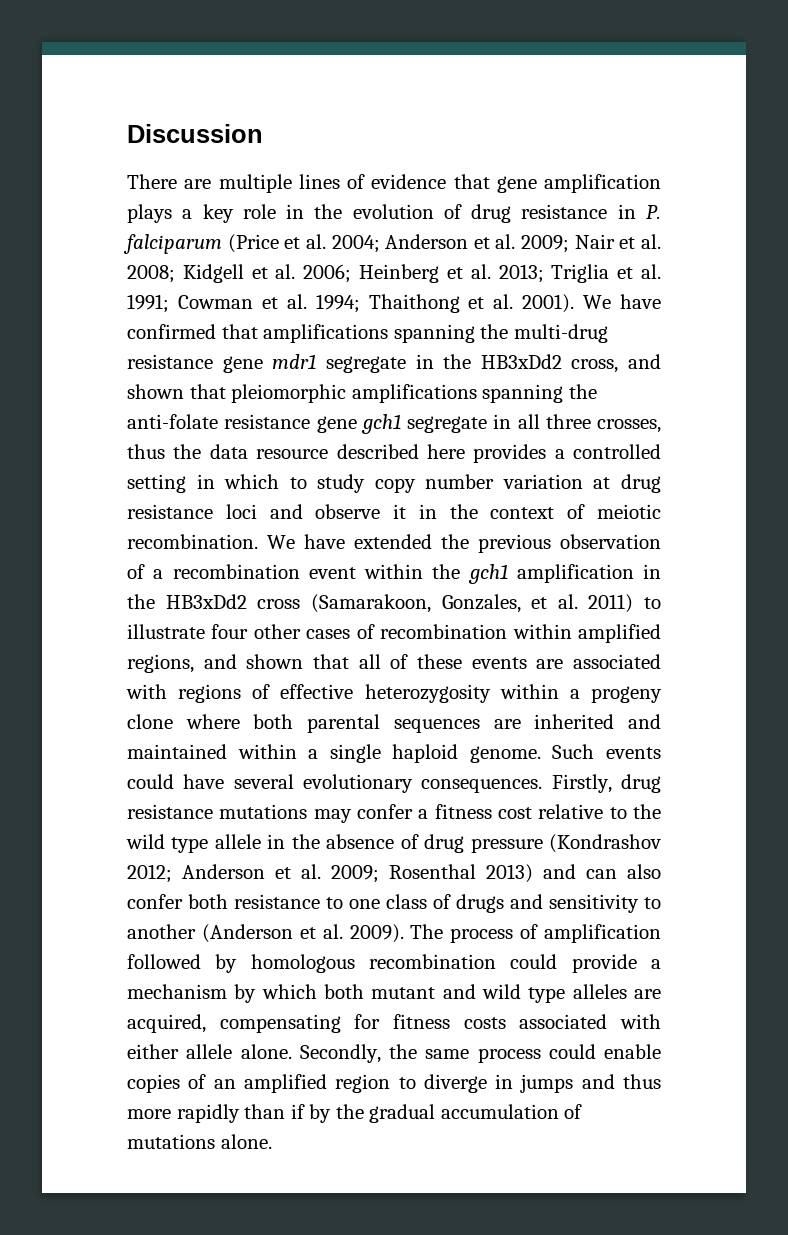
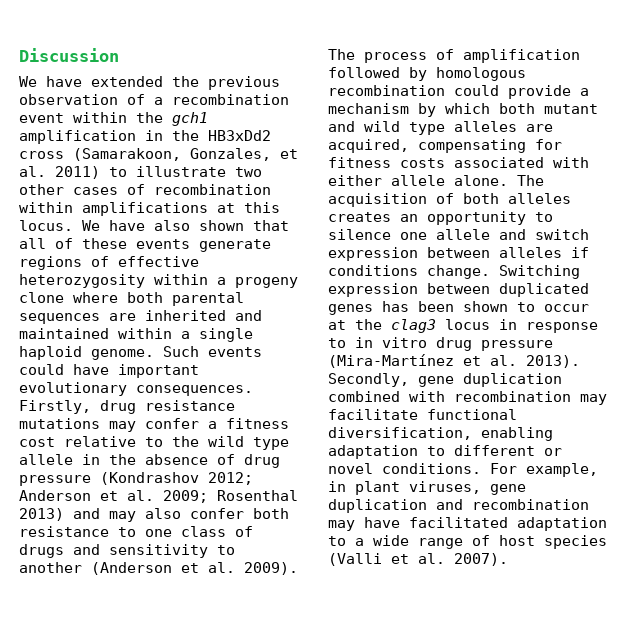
- There are multiple lines of evidence that gene amplification plays a key role in the evolution of drug resistance in P. falciparum (Price et al. 2004; Anderson et al. 2009; Nair et al. 2008; Kidgell et al. 2006; Heinberg et al. 2013; Triglia et al. 1991; Cowman et al. 1994; Thaithong et al. 2001). We have confirmed that amplifications spanning the multi-drug resistance gene mdr1 segregate in the HB3xDd2 cross, and shown that pleiomorphic amplifications spanning the anti-folate resistance gene gch1 segregate in all three crosses, thus the data resource described here provides a controlled setting in which to study copy number variation at drug resistance loci and observe it in the context of meiotic recombination. We have extended the previous observation of a recombination event within the gch1 amplification in the HB3xDd2 cross (Samarakoon, Gonzales, et al. 2011) to illustrate four other cases of recombination within amplified regions, and shown that all of these events are associated with regions of effective heterozygosity within a progeny clone where both parental sequences are inherited and maintained within a single haploid genome.
+ We have extended the previous observation of a recombination event within the gch1 amplification in the HB3xDd2 cross (Samarakoon, Gonzales, et al. 2011) to illustrate two other cases of recombination within amplifications at this locus. We have also shown that all of these events generate regions of effective heterozygosity within a progeny clone where both parental sequences are inherited and maintained within a single haploid genome.
- Such events could have several evolutionary consequences.
+ Such events could have important evolutionary consequences.
- Firstly, drug resistance mutations may confer a fitness cost relative to the wild type allele in the absence of drug pressure (Kondrashov 2012; Anderson et al. 2009; Rosenthal 2013) and can also confer both resistance to one class of drugs and sensitivity to another (Anderson et al. 2009).
+ Firstly, drug resistance mutations may confer a fitness cost relative to the wild type allele in the absence of drug pressure (Kondrashov 2012; Anderson et al. 2009; Rosenthal 2013) and may also confer both resistance to one class of drugs and sensitivity to another (Anderson et al. 2009).
- Secondly, the same process could enable copies of an amplified region to diverge in jumps and thus more rapidly than if by the gradual accumulation of mutations alone.
+ The acquisition of both alleles creates an opportunity to silence one allele and switch expression between alleles if conditions change. Switching expression between duplicated genes has been shown to occur at the clag3 locus in response to in vitro drug pressure (Mira-Martínez et al. 2013). Secondly, gene duplication combined with recombination may facilitate functional diversification, enabling adaptation to different or novel conditions. For example, in plant viruses, gene duplication and recombination may have facilitated adaptation to a wide range of host species (Valli et al. 2007).

